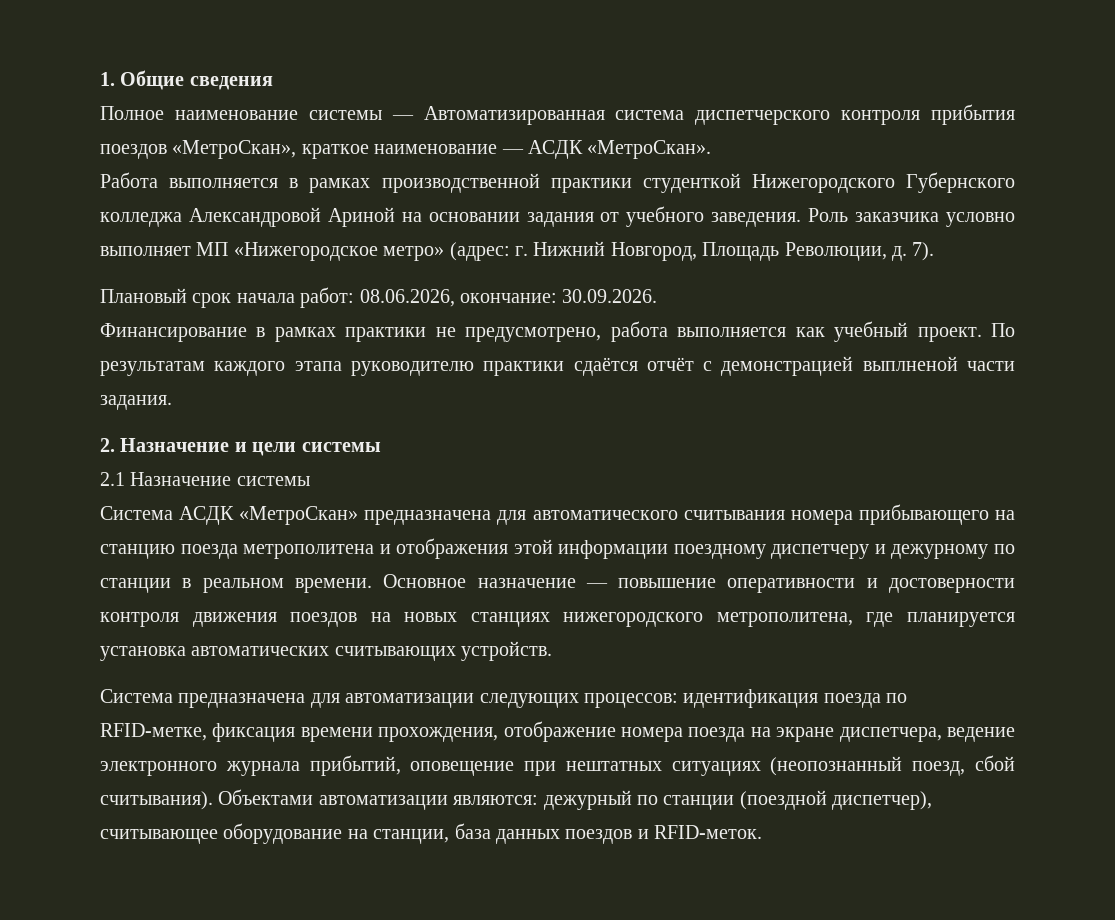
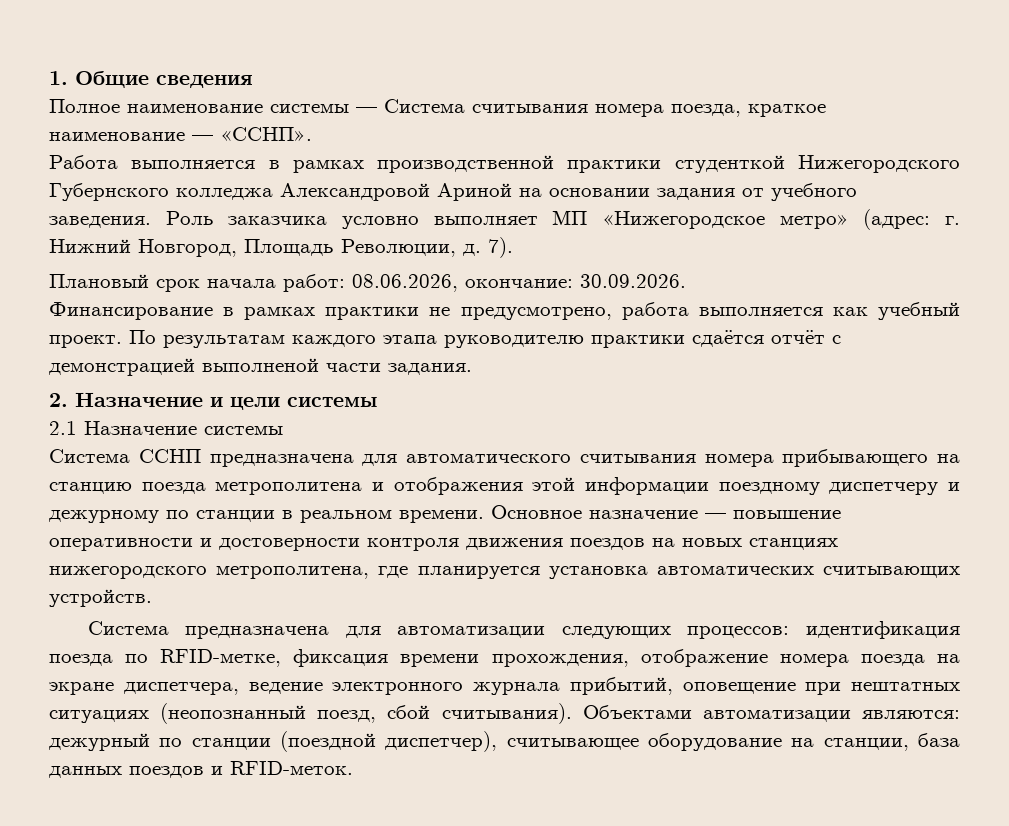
- Полное наименование системы — Автоматизированная система диспетчерского контроля прибытия поездов «МетроСкан», краткое наименование — АСДК «МетроСкан».
+ Полное наименование системы — Система считывания номера поезда, краткое наименование — «ССНП».
- По результатам каждого этапа руководителю практики сдаётся отчёт с демонстрацией выплненой части задания.
+ По результатам каждого этапа руководителю практики сдаётся отчёт с демонстрацией выполненой части задания.
- Система АСДК «МетроСкан» предназначена для автоматического считывания номера прибывающего на станцию поезда метрополитена и отображения этой информации поездному диспетчеру и дежурному по станции в реальном времени.
+ Система ССНП предназначена для автоматического считывания номера прибывающего на станцию поезда метрополитена и отображения этой информации поездному диспетчеру и дежурному по станции в реальном времени.

